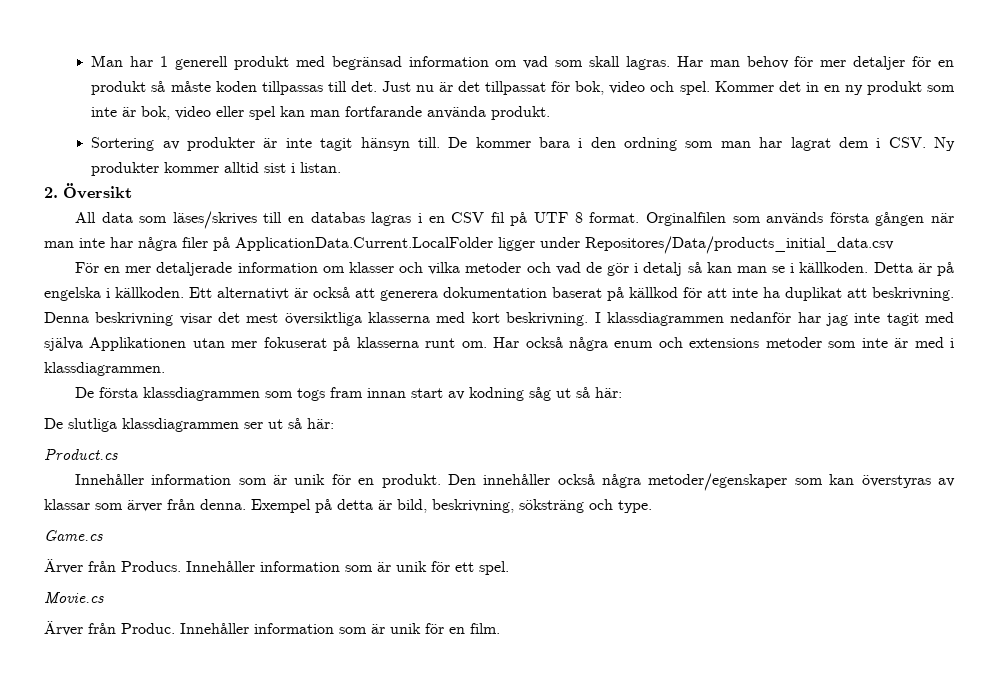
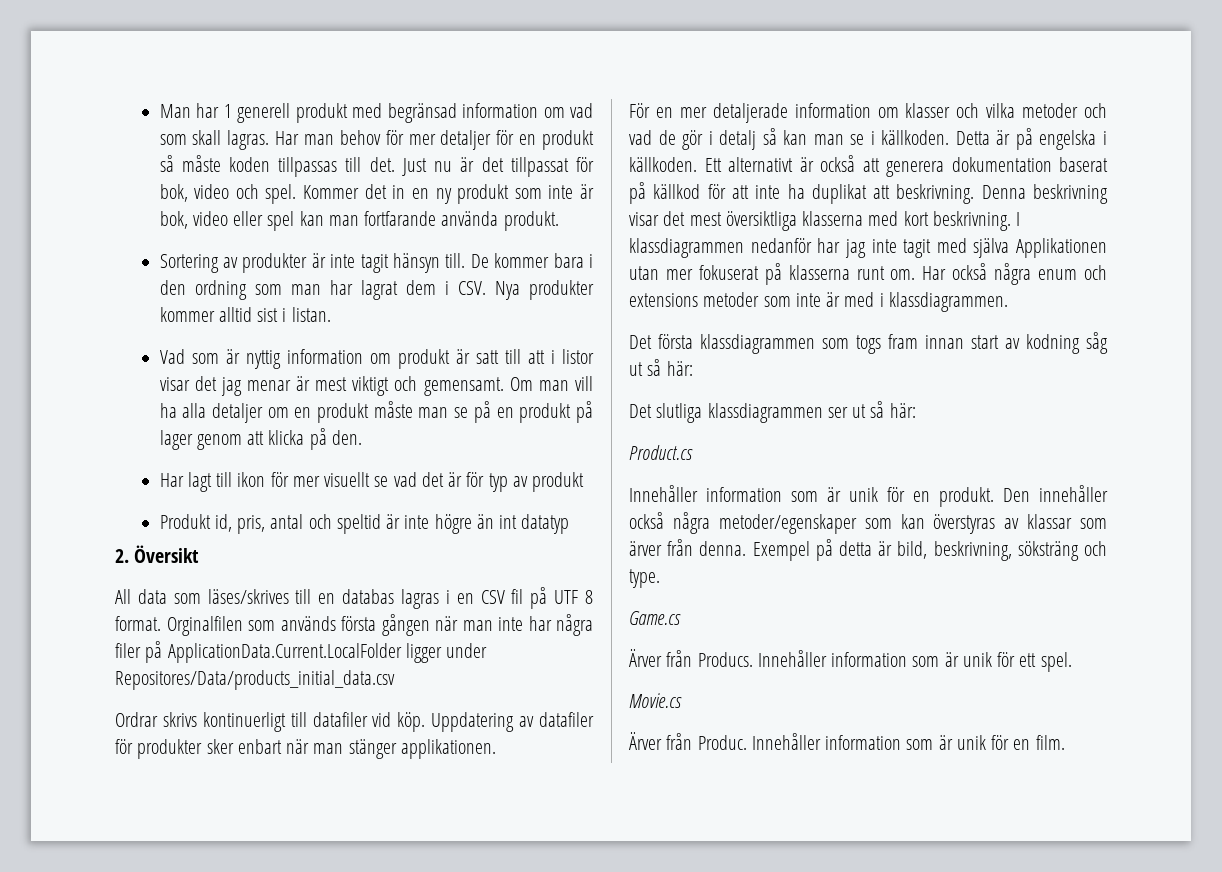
- De kommer bara i den ordning som man har lagrat dem i CSV. Ny produkter kommer alltid sist i listan.
+ De kommer bara i den ordning som man har lagrat dem i CSV. Nya produkter kommer alltid sist i listan.
+ Vad som är nyttig information om produkt är satt till att i listor visar det jag menar är mest viktigt och gemensamt. Om man vill ha alla detaljer om en produkt måste man se på en produkt på lager genom att klicka på den.
+ Har lagt till ikon för mer visuellt se vad det är för typ av produkt
+ Produkt id, pris, antal och speltid är inte högre än int datatyp
+ Ordrar skrivs kontinuerligt till datafiler vid köp. Uppdatering av datafiler för produkter sker enbart när man stänger applikationen.
- De första klassdiagrammen som togs fram innan start av kodning såg ut så här:
+ Det första klassdiagrammen som togs fram innan start av kodning såg ut så här:
- De slutliga klassdiagrammen ser ut så här:
+ Det slutliga klassdiagrammen ser ut så här:

